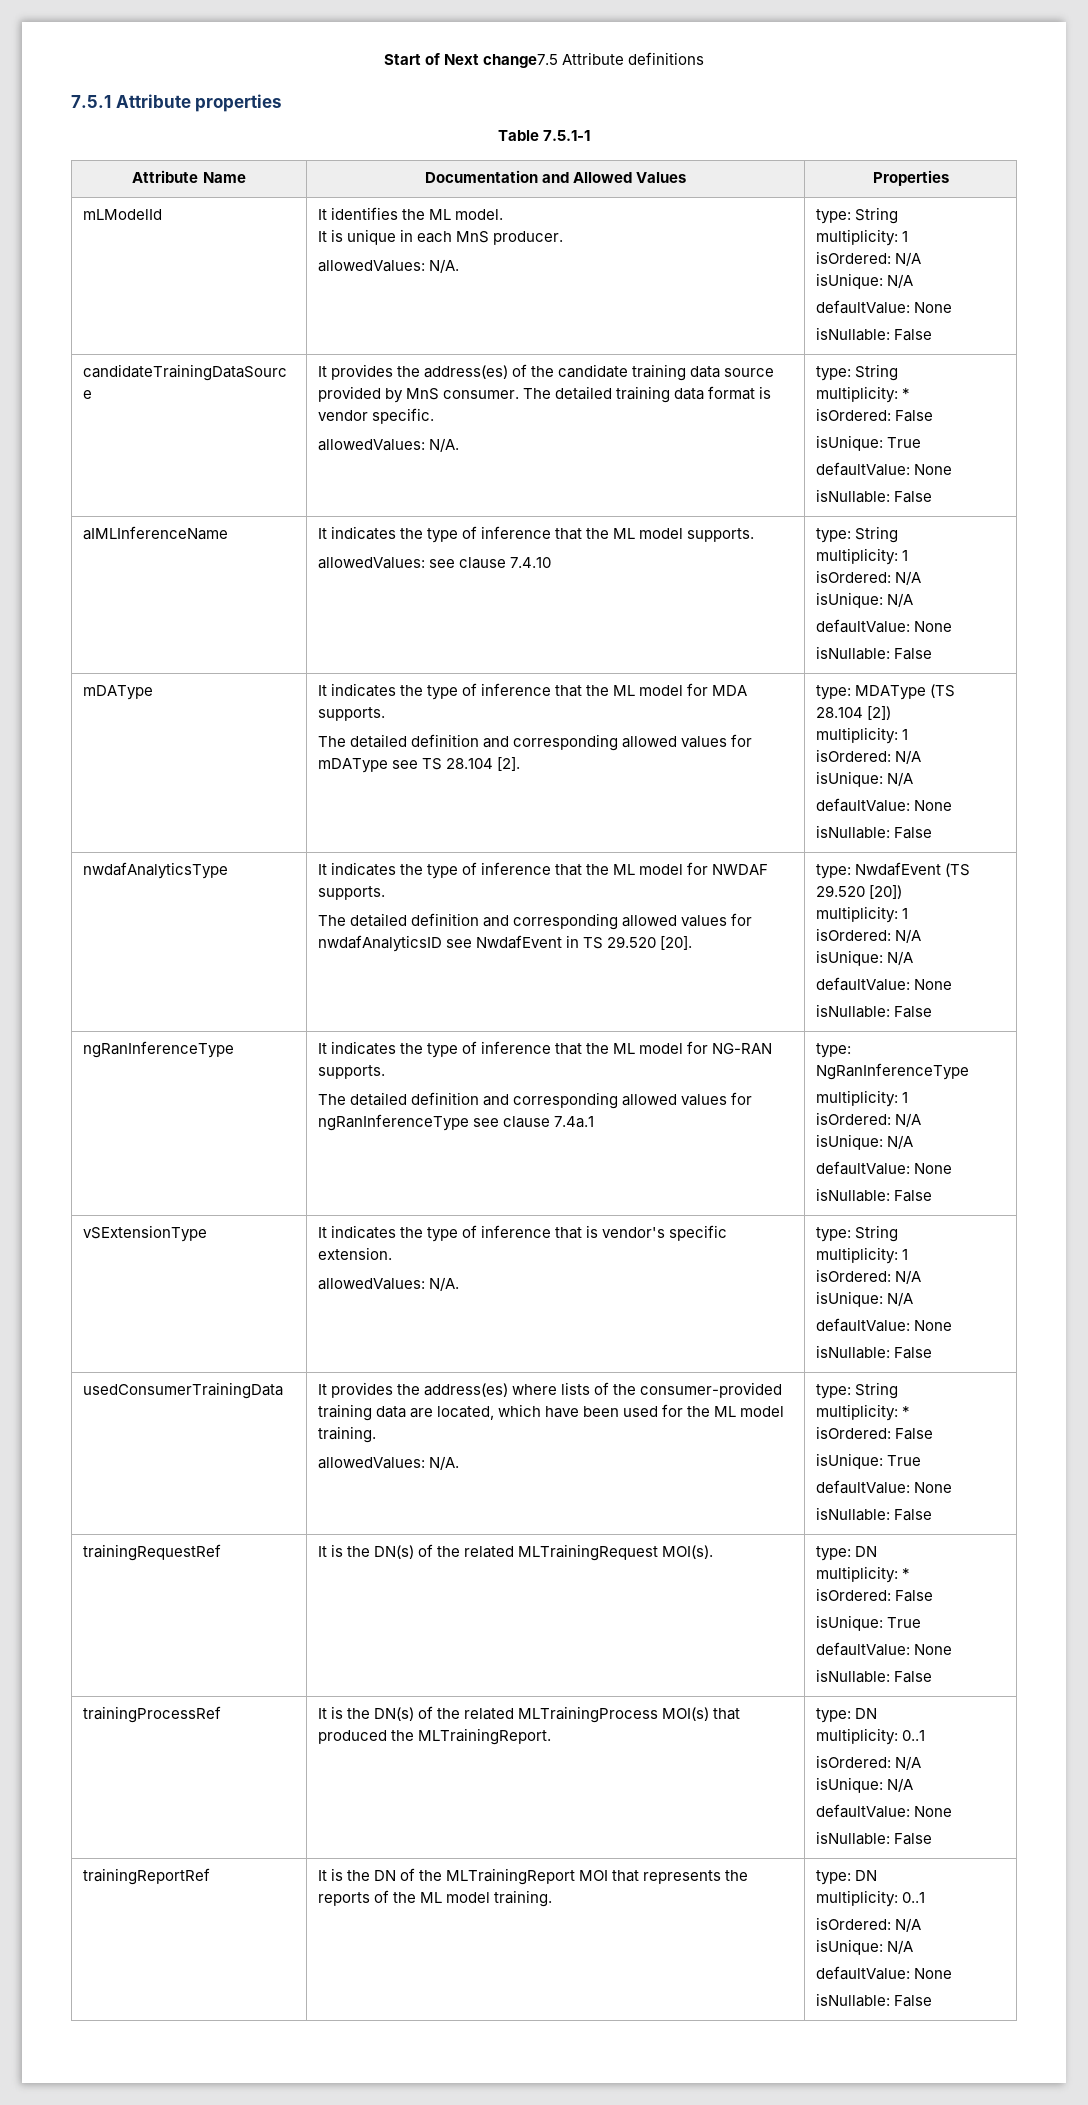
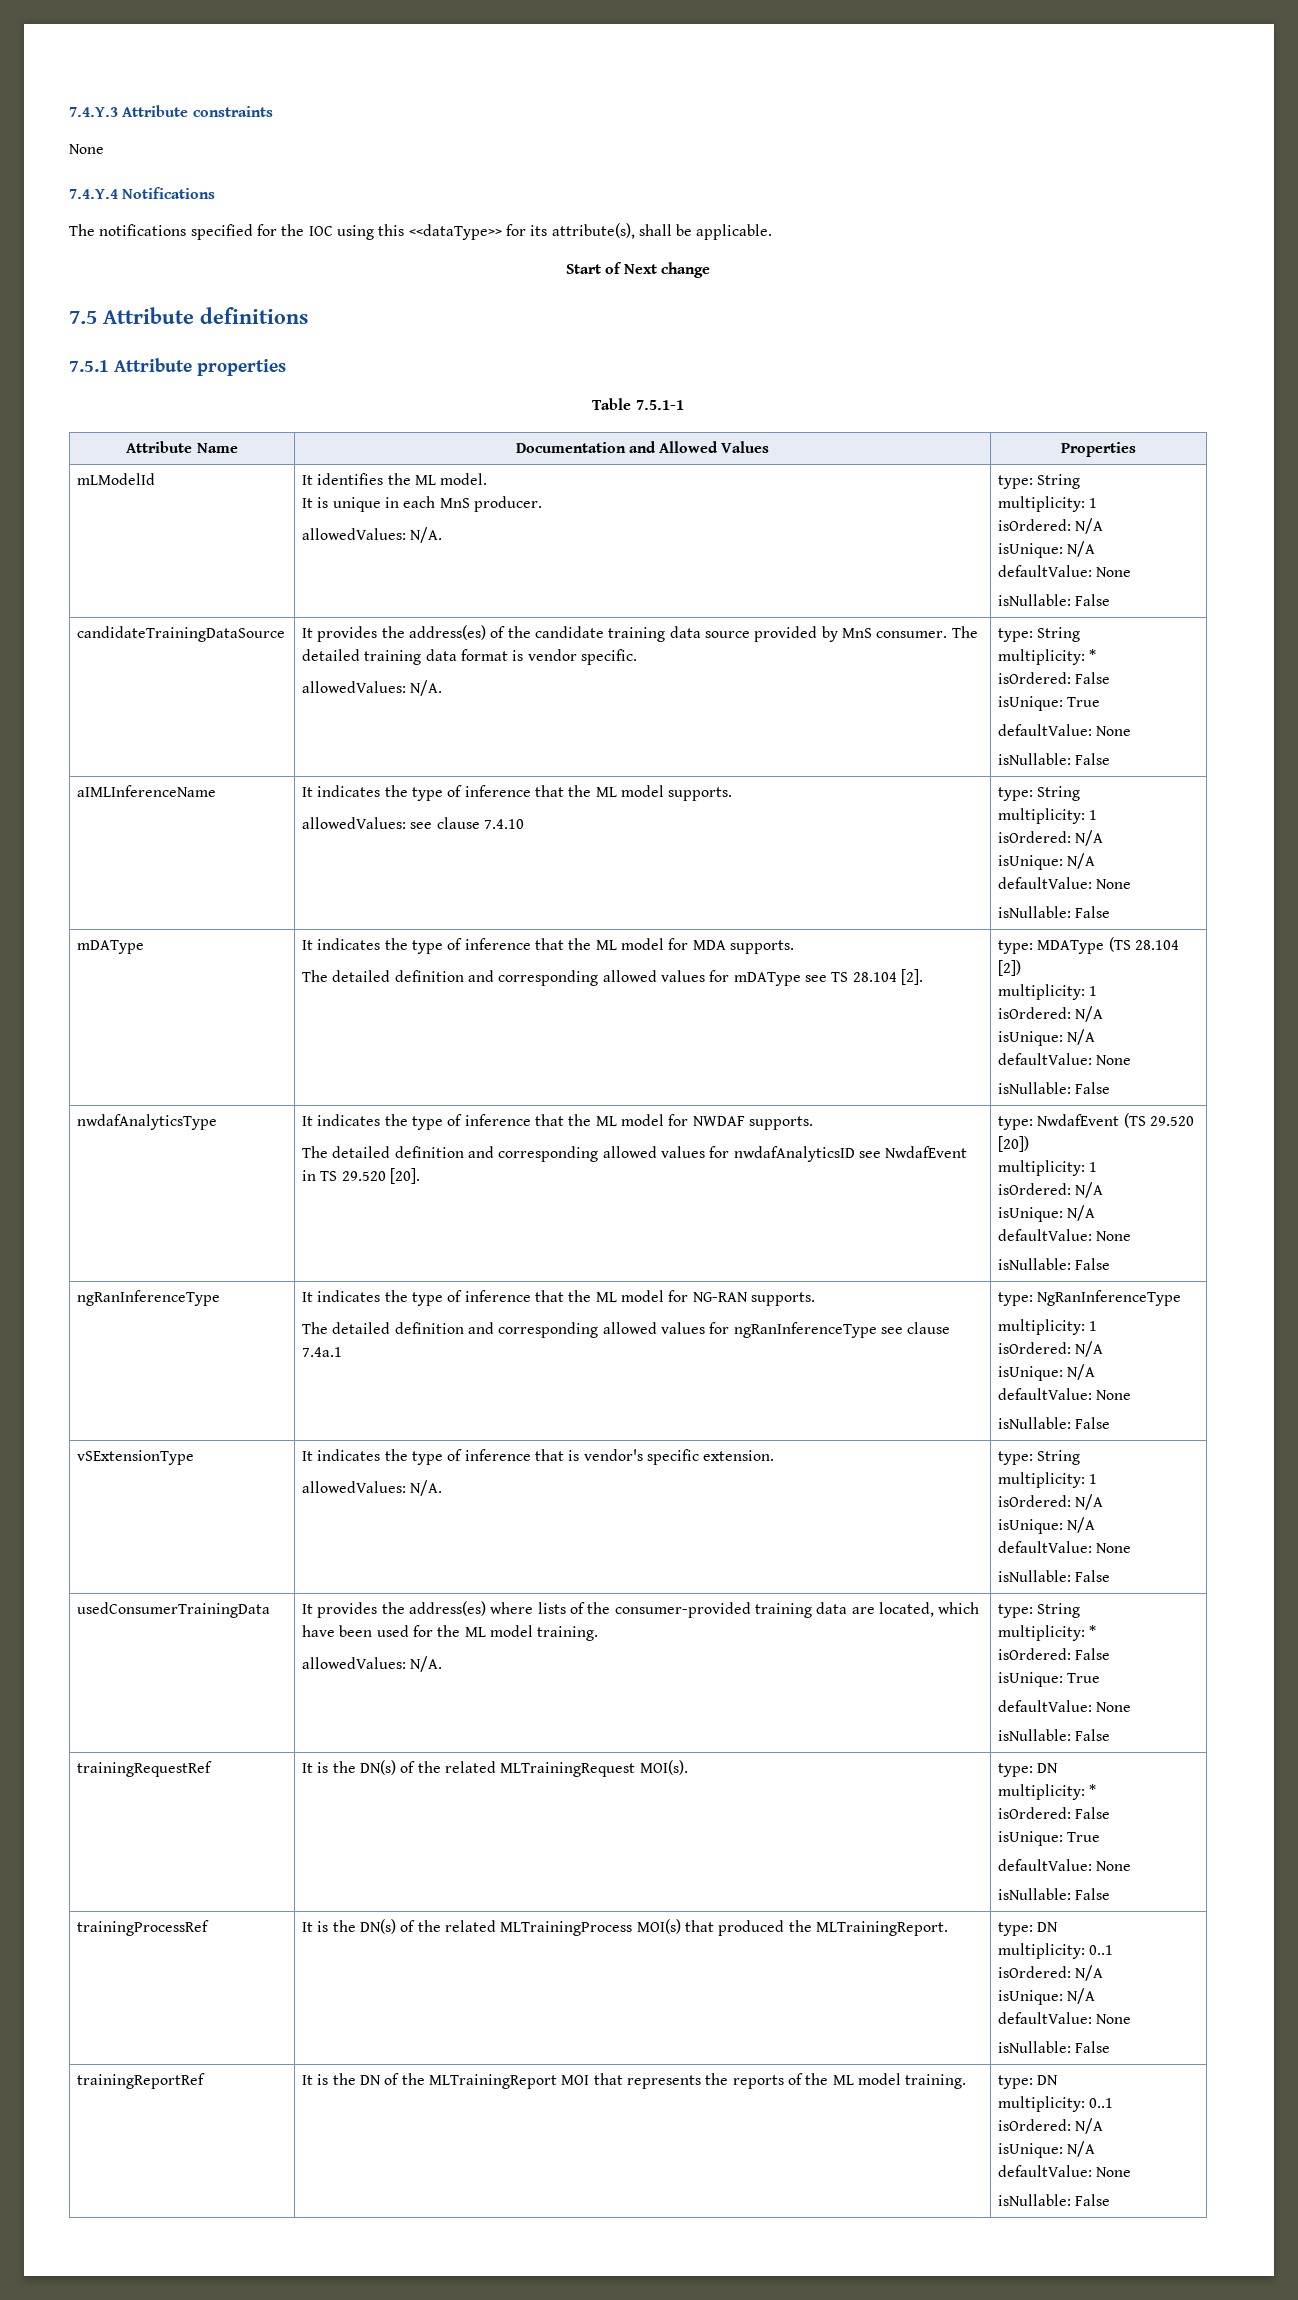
+ 7.4.Y.3 Attribute constraints
+ None
+ 7.4.Y.4 Notifications
+ The notifications specified for the IOC using this <<dataType>> for its attribute(s), shall be applicable.
- Start of Next change7.5 Attribute definitions
+ Start of Next change
+ 7.5 Attribute definitions

